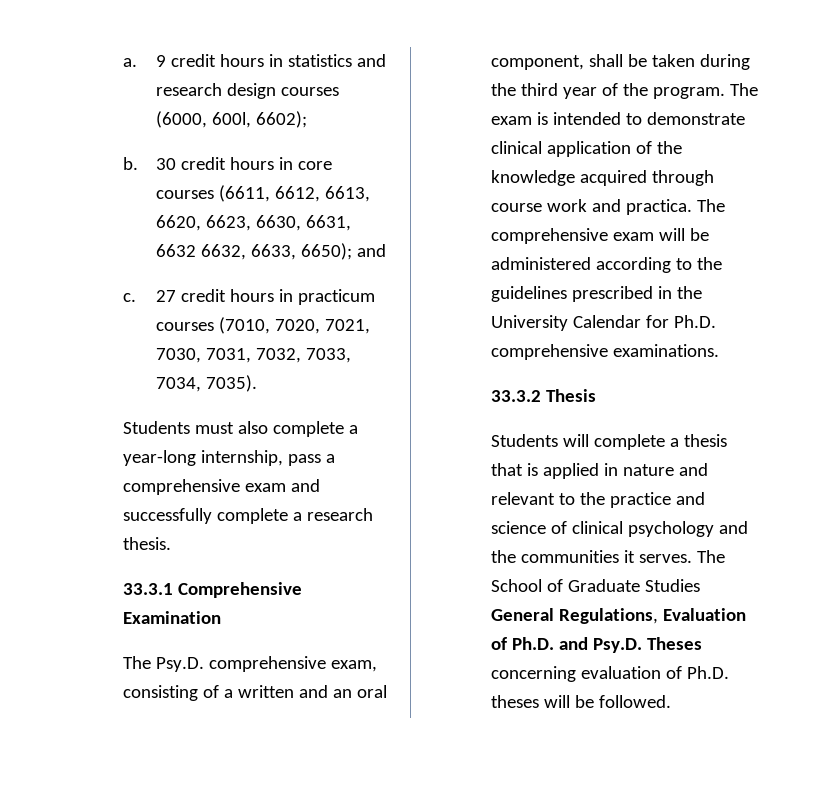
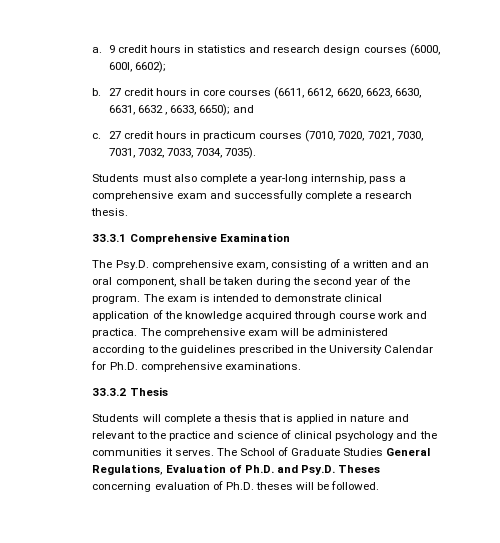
- 30 credit hours in core courses (6611, 6612, 6613, 6620, 6623, 6630, 6631, 6632 6632, 6633, 6650); and
+ 27 credit hours in core courses (6611, 6612, 6620, 6623, 6630, 6631, 6632 , 6633, 6650); and
- The Psy.D. comprehensive exam, consisting of a written and an oral component, shall be taken during the third year of the program.
+ The Psy.D. comprehensive exam, consisting of a written and an oral component, shall be taken during the second year of the program.

